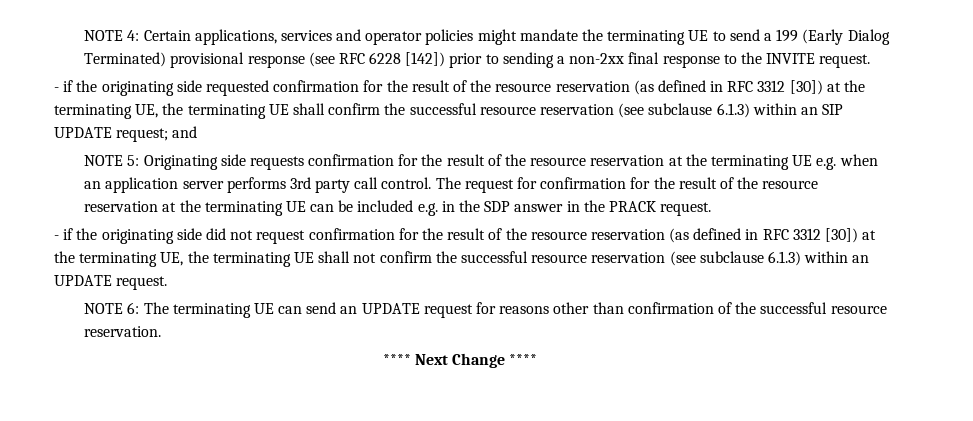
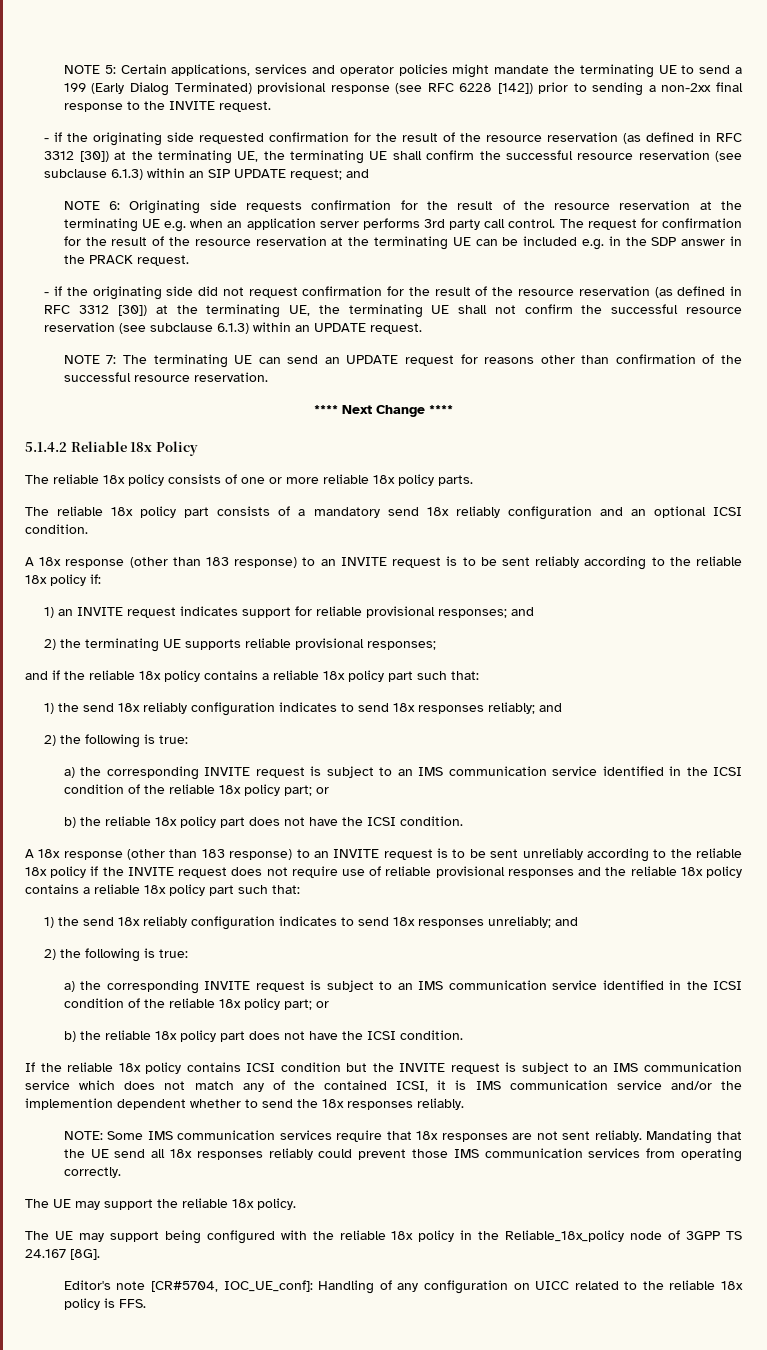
- NOTE 4: Certain applications, services and operator policies might mandate the terminating UE to send a 199 (Early Dialog Terminated) provisional response (see RFC 6228 [142]) prior to sending a non-2xx final response to the INVITE request.
+ NOTE 5: Certain applications, services and operator policies might mandate the terminating UE to send a 199 (Early Dialog Terminated) provisional response (see RFC 6228 [142]) prior to sending a non-2xx final response to the INVITE request.
- NOTE 5: Originating side requests confirmation for the result of the resource reservation at the terminating UE e.g. when an application server performs 3rd party call control.
+ NOTE 6: Originating side requests confirmation for the result of the resource reservation at the terminating UE e.g. when an application server performs 3rd party call control.
- NOTE 6: The terminating UE can send an UPDATE request for reasons other than confirmation of the successful resource reservation.
+ NOTE 7: The terminating UE can send an UPDATE request for reasons other than confirmation of the successful resource reservation.
+ 5.1.4.2 Reliable 18x Policy
+ The reliable 18x policy consists of one or more reliable 18x policy parts.
+ The reliable 18x policy part consists of a mandatory send 18x reliably configuration and an optional ICSI condition.
+ A 18x response (other than 183 response) to an INVITE request is to be sent reliably according to the reliable 18x policy if:
+ 1) an INVITE request indicates support for reliable provisional responses; and
+ 2) the terminating UE supports reliable provisional responses;
+ and if the reliable 18x policy contains a reliable 18x policy part such that:
+ 1) the send 18x reliably configuration indicates to send 18x responses reliably; and
+ 2) the following is true:
+ a) the corresponding INVITE request is subject to an IMS communication service identified in the ICSI condition of the reliable 18x policy part; or
+ b) the reliable 18x policy part does not have the ICSI condition.
+ A 18x response (other than 183 response) to an INVITE request is to be sent unreliably according to the reliable 18x policy if the INVITE request does not require use of reliable provisional responses and the reliable 18x policy contains a reliable 18x policy part such that:
+ 1) the send 18x reliably configuration indicates to send 18x responses unreliably; and
+ 2) the following is true:
+ a) the corresponding INVITE request is subject to an IMS communication service identified in the ICSI condition of the reliable 18x policy part; or
+ b) the reliable 18x policy part does not have the ICSI condition.
+ If the reliable 18x policy contains ICSI condition but the INVITE request is subject to an IMS communication service which does not match any of the contained ICSI, it is IMS communication service and/or the implemention dependent whether to send the 18x responses reliably.
+ NOTE: Some IMS communication services require that 18x responses are not sent reliably. Mandating that the UE send all 18x responses reliably could prevent those IMS communication services from operating correctly.
+ The UE may support the reliable 18x policy.
+ The UE may support being configured with the reliable 18x policy in the Reliable_18x_policy node of 3GPP TS 24.167 [8G].
+ Editor's note [CR#5704, IOC_UE_conf]: Handling of any configuration on UICC related to the reliable 18x policy is FFS.

